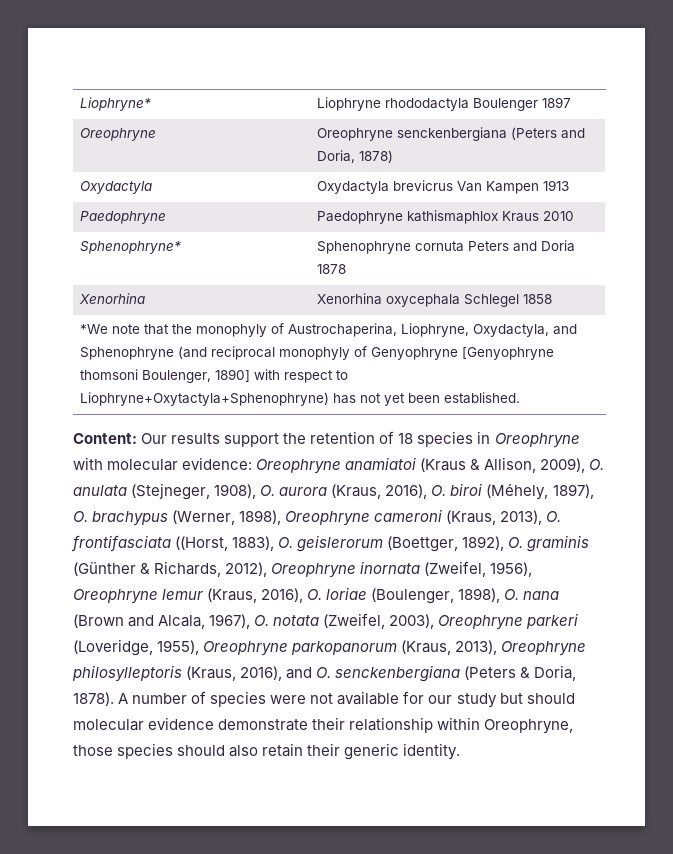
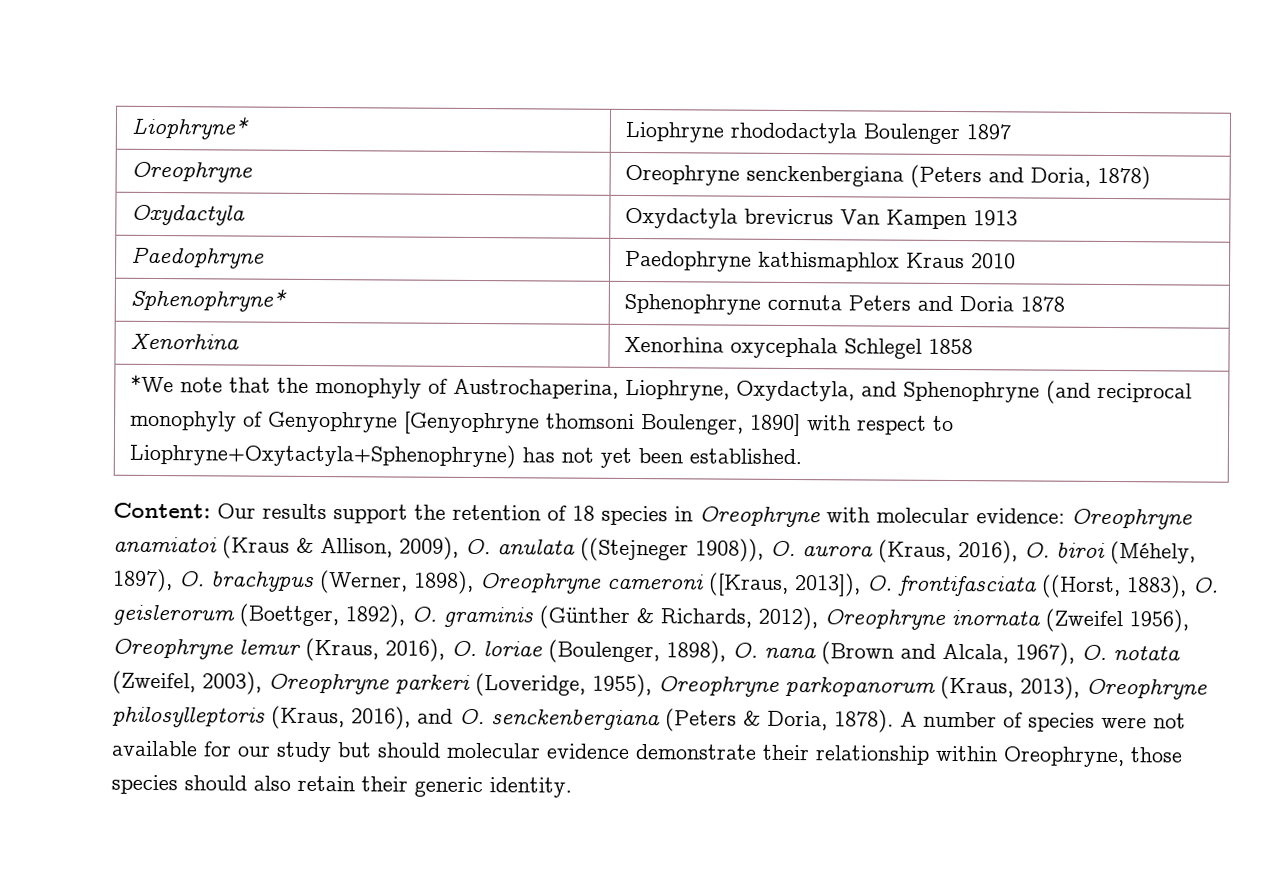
- Oreophryne anamiatoi (Kraus & Allison, 2009), O. anulata (Stejneger, 1908), O. aurora (Kraus, 2016), O. biroi (Méhely, 1897), O. brachypus (Werner, 1898), Oreophryne cameroni (Kraus, 2013), O. frontifasciata ((Horst, 1883), O. geislerorum (Boettger, 1892), O. graminis (Günther & Richards, 2012), Oreophryne inornata (Zweifel, 1956), Oreophryne lemur (Kraus, 2016), O. loriae (Boulenger, 1898), O. nana (Brown and Alcala, 1967), O. notata (Zweifel, 2003), Oreophryne parkeri (Loveridge, 1955), Oreophryne parkopanorum (Kraus, 2013), Oreophryne philosylleptoris (Kraus, 2016), and O. senckenbergiana (Peters & Doria, 1878).
+ Oreophryne anamiatoi (Kraus & Allison, 2009), O. anulata ((Stejneger 1908)), O. aurora (Kraus, 2016), O. biroi (Méhely, 1897), O. brachypus (Werner, 1898), Oreophryne cameroni ([Kraus, 2013]), O. frontifasciata ((Horst, 1883), O. geislerorum (Boettger, 1892), O. graminis (Günther & Richards, 2012), Oreophryne inornata (Zweifel 1956), Oreophryne lemur (Kraus, 2016), O. loriae (Boulenger, 1898), O. nana (Brown and Alcala, 1967), O. notata (Zweifel, 2003), Oreophryne parkeri (Loveridge, 1955), Oreophryne parkopanorum (Kraus, 2013), Oreophryne philosylleptoris (Kraus, 2016), and O. senckenbergiana (Peters & Doria, 1878).

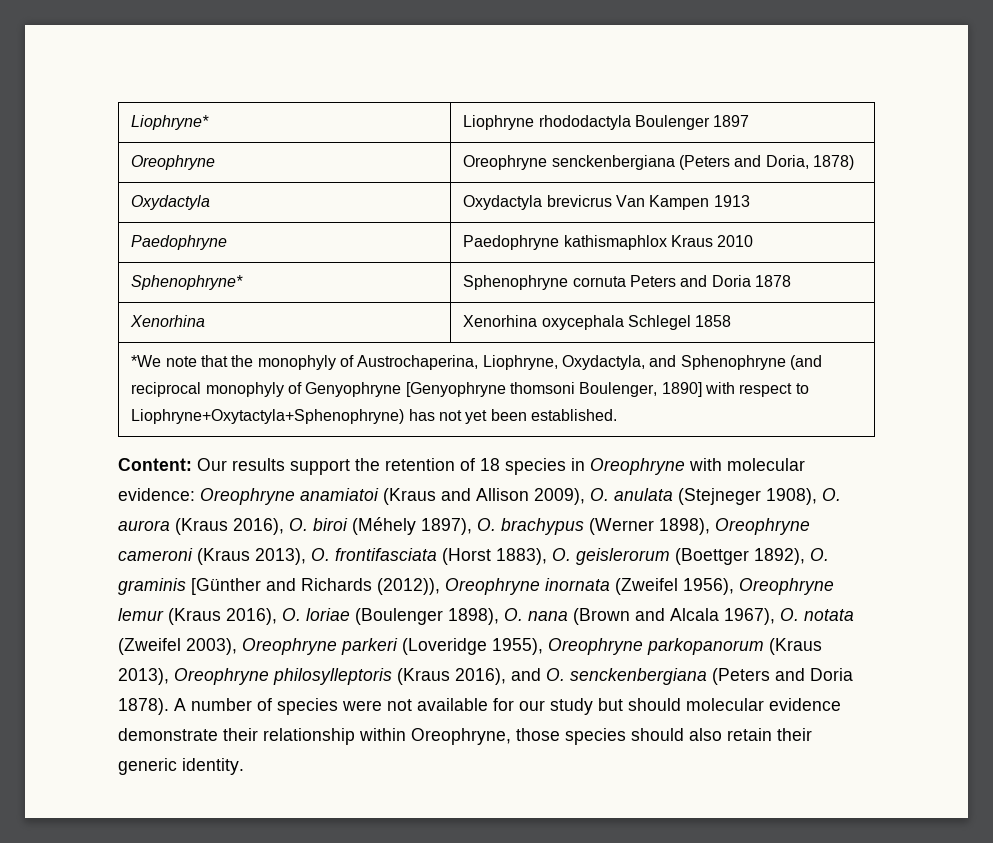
- Oreophryne anamiatoi (Kraus & Allison, 2009), O. anulata ((Stejneger 1908)), O. aurora (Kraus, 2016), O. biroi (Méhely, 1897), O. brachypus (Werner, 1898), Oreophryne cameroni ([Kraus, 2013]), O. frontifasciata ((Horst, 1883), O. geislerorum (Boettger, 1892), O. graminis (Günther & Richards, 2012), Oreophryne inornata (Zweifel 1956), Oreophryne lemur (Kraus, 2016), O. loriae (Boulenger, 1898), O. nana (Brown and Alcala, 1967), O. notata (Zweifel, 2003), Oreophryne parkeri (Loveridge, 1955), Oreophryne parkopanorum (Kraus, 2013), Oreophryne philosylleptoris (Kraus, 2016), and O. senckenbergiana (Peters & Doria, 1878).
+ Oreophryne anamiatoi (Kraus and Allison 2009), O. anulata (Stejneger 1908), O. aurora (Kraus 2016), O. biroi (Méhely 1897), O. brachypus (Werner 1898), Oreophryne cameroni (Kraus 2013), O. frontifasciata (Horst 1883), O. geislerorum (Boettger 1892), O. graminis [Günther and Richards (2012)), Oreophryne inornata (Zweifel 1956), Oreophryne lemur (Kraus 2016), O. loriae (Boulenger 1898), O. nana (Brown and Alcala 1967), O. notata (Zweifel 2003), Oreophryne parkeri (Loveridge 1955), Oreophryne parkopanorum (Kraus 2013), Oreophryne philosylleptoris (Kraus 2016), and O. senckenbergiana (Peters and Doria 1878).

